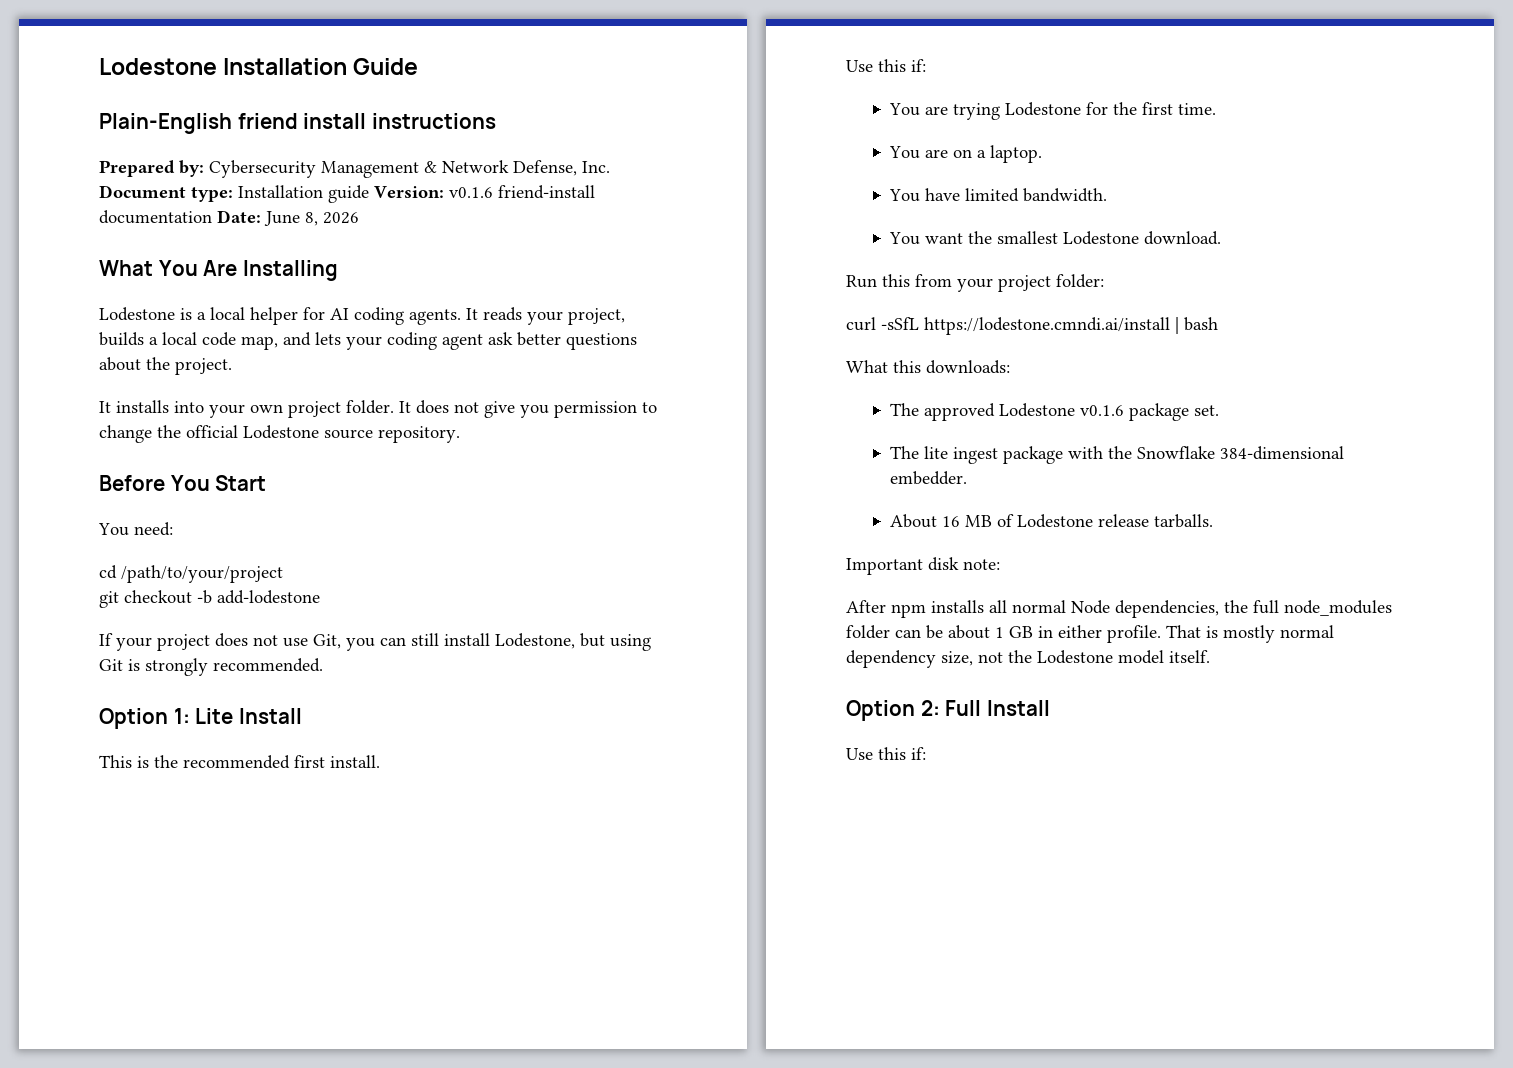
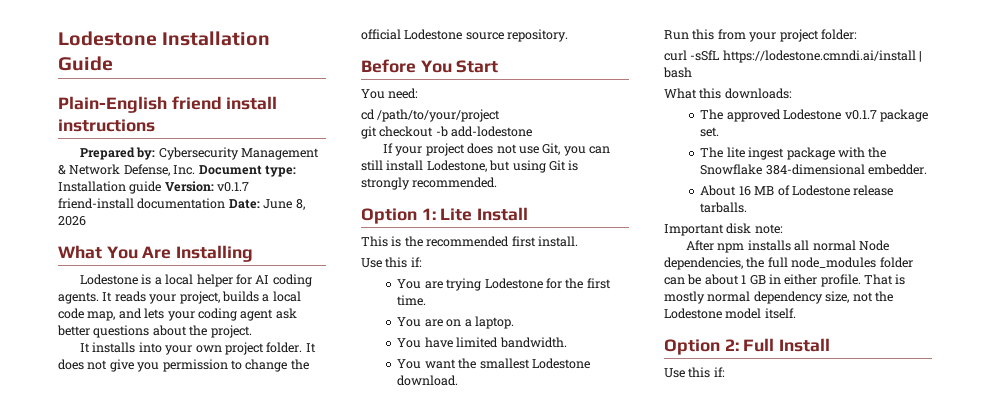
- Prepared by: Cybersecurity Management & Network Defense, Inc. Document type: Installation guide Version: v0.1.6 friend-install documentation Date: June 8, 2026
+ Prepared by: Cybersecurity Management & Network Defense, Inc. Document type: Installation guide Version: v0.1.7 friend-install documentation Date: June 8, 2026
- The approved Lodestone v0.1.6 package set.
+ The approved Lodestone v0.1.7 package set.

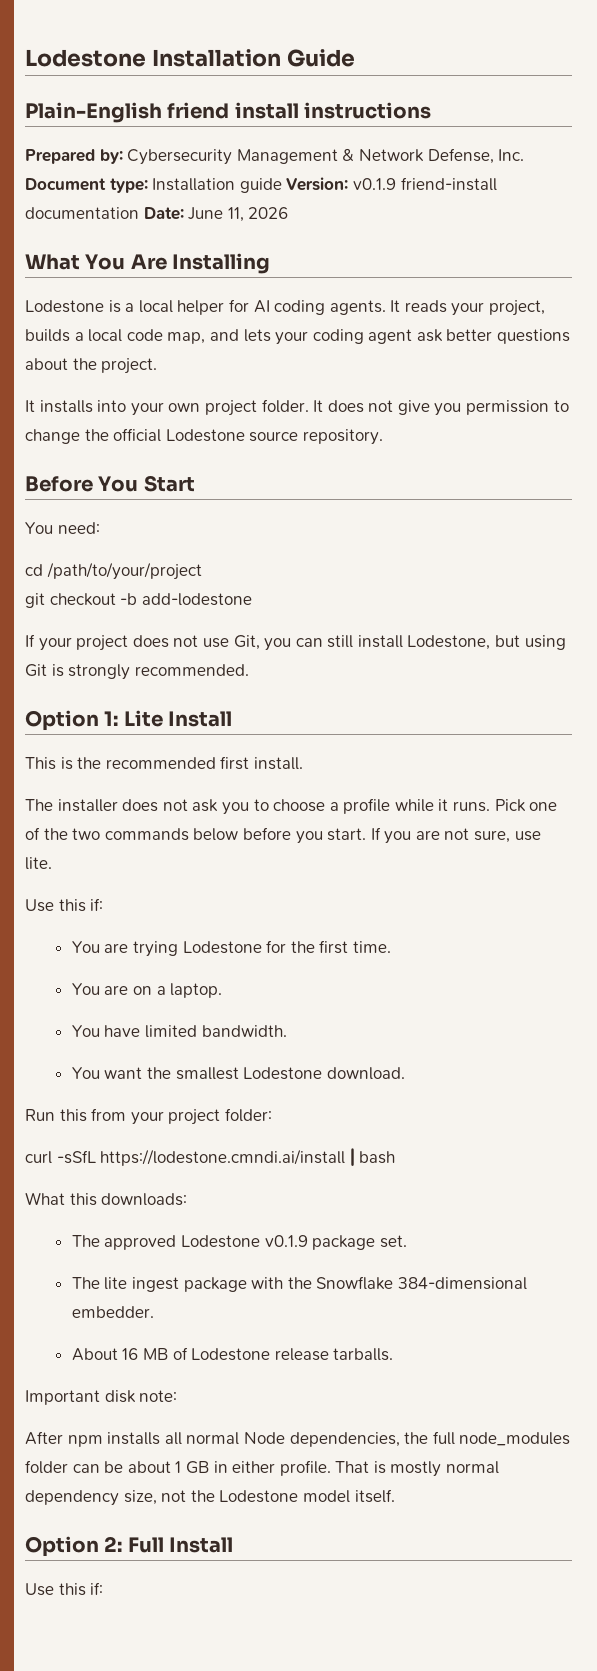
- Prepared by: Cybersecurity Management & Network Defense, Inc. Document type: Installation guide Version: v0.1.7 friend-install documentation Date: June 8, 2026
+ Prepared by: Cybersecurity Management & Network Defense, Inc. Document type: Installation guide Version: v0.1.9 friend-install documentation Date: June 11, 2026
+ The installer does not ask you to choose a profile while it runs. Pick one of the two commands below before you start. If you are not sure, use lite.
- The approved Lodestone v0.1.7 package set.
+ The approved Lodestone v0.1.9 package set.

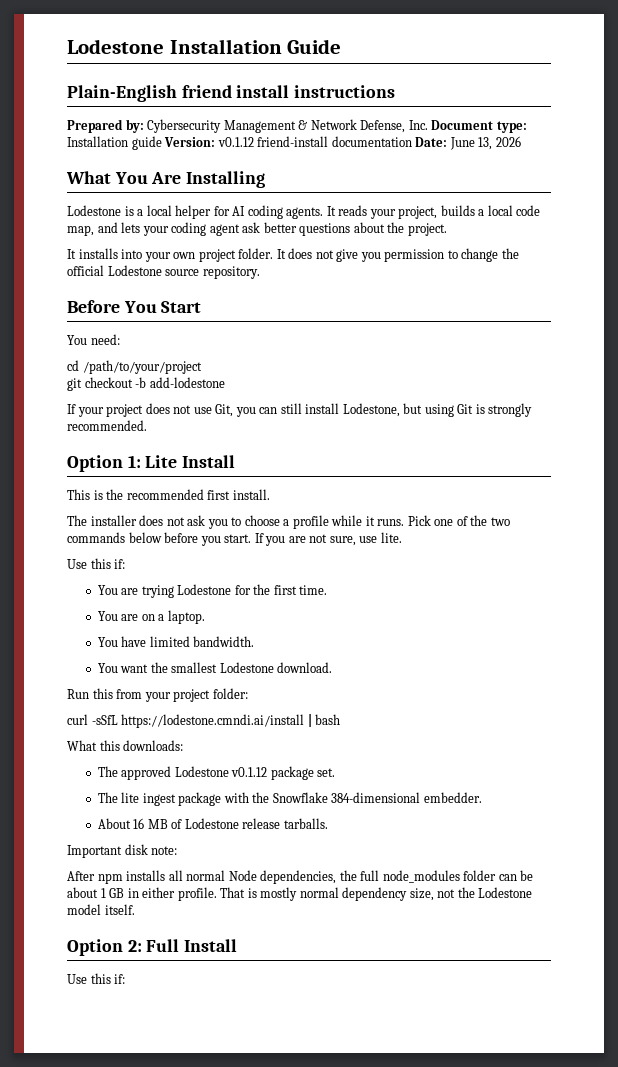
- Prepared by: Cybersecurity Management & Network Defense, Inc. Document type: Installation guide Version: v0.1.9 friend-install documentation Date: June 11, 2026
+ Prepared by: Cybersecurity Management & Network Defense, Inc. Document type: Installation guide Version: v0.1.12 friend-install documentation Date: June 13, 2026
- The approved Lodestone v0.1.9 package set.
+ The approved Lodestone v0.1.12 package set.

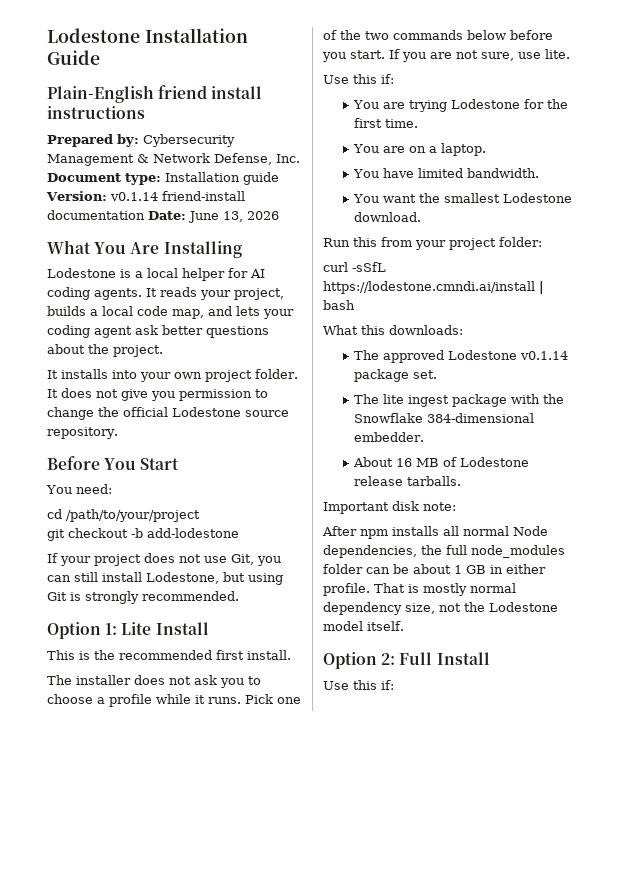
- Prepared by: Cybersecurity Management & Network Defense, Inc. Document type: Installation guide Version: v0.1.12 friend-install documentation Date: June 13, 2026
+ Prepared by: Cybersecurity Management & Network Defense, Inc. Document type: Installation guide Version: v0.1.14 friend-install documentation Date: June 13, 2026
- The approved Lodestone v0.1.12 package set.
+ The approved Lodestone v0.1.14 package set.

